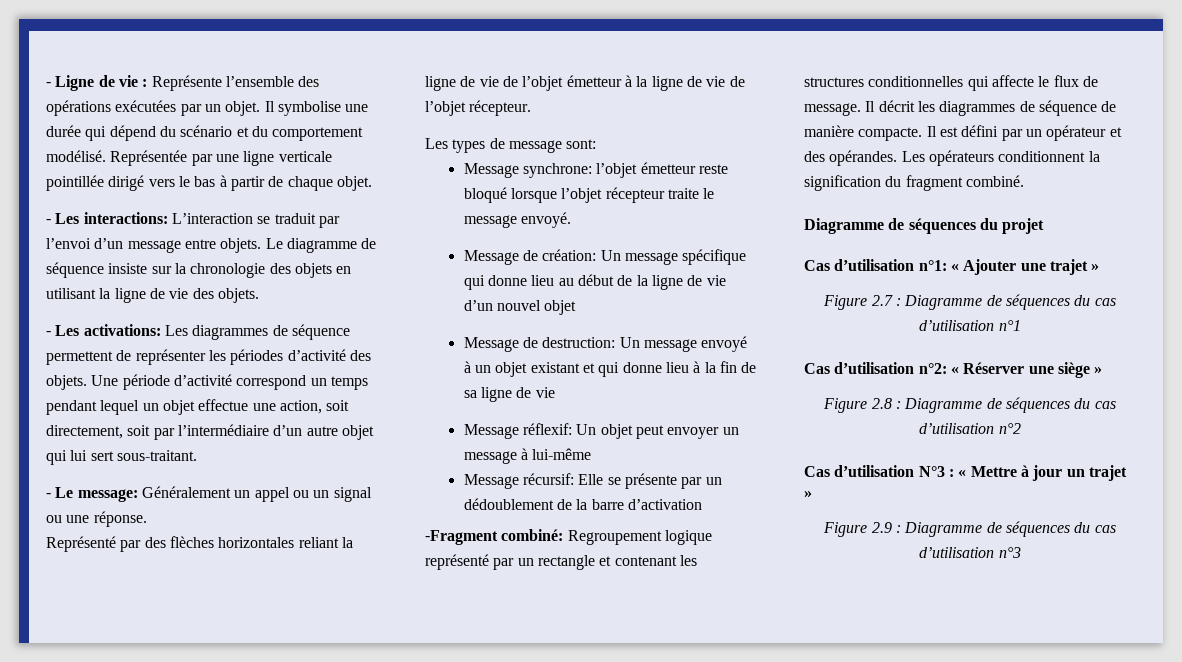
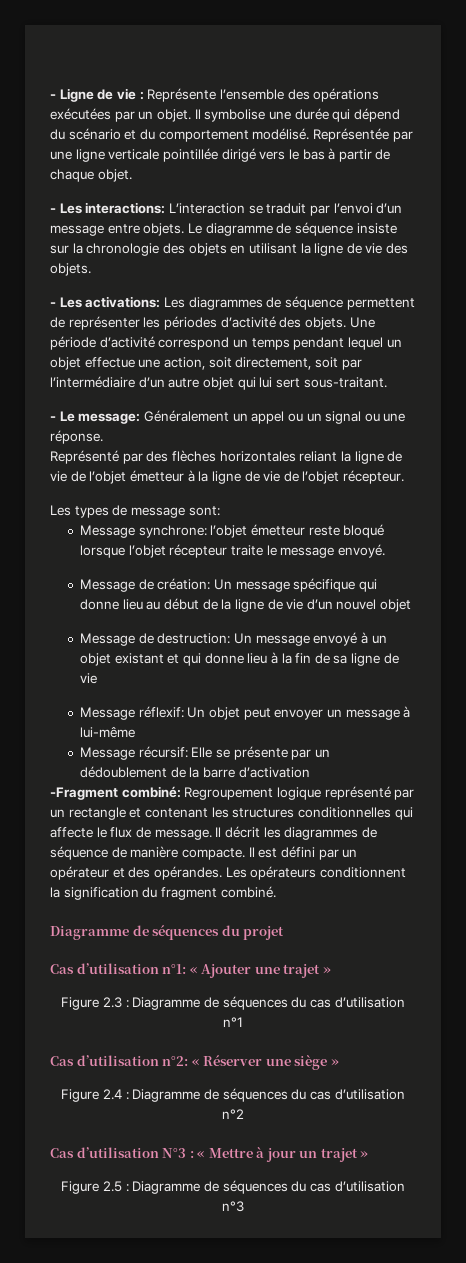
- Figure 2.7 : Diagramme de séquences du cas d’utilisation n°1
+ Figure 2.3 : Diagramme de séquences du cas d’utilisation n°1
- Figure 2.8 : Diagramme de séquences du cas d’utilisation n°2
+ Figure 2.4 : Diagramme de séquences du cas d’utilisation n°2
- Figure 2.9 : Diagramme de séquences du cas d’utilisation n°3
+ Figure 2.5 : Diagramme de séquences du cas d’utilisation n°3

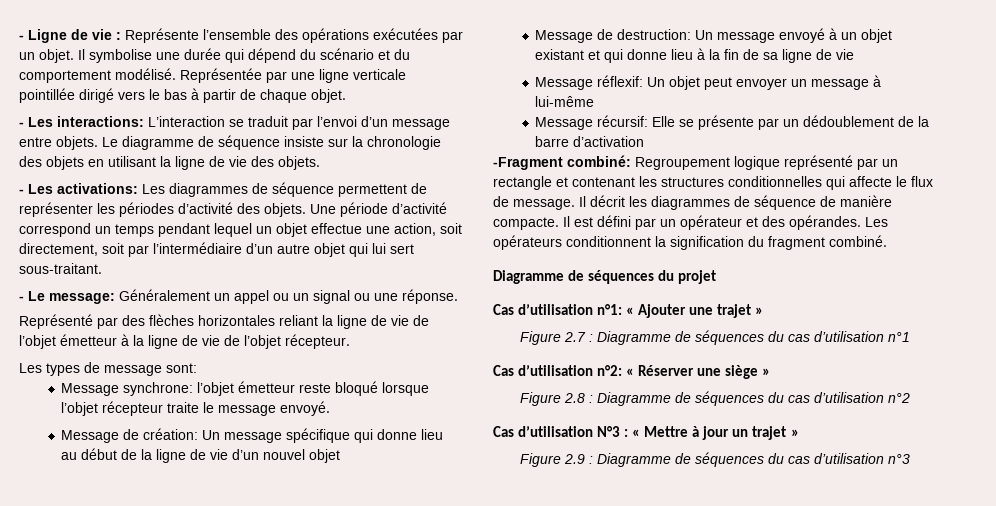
- Figure 2.3 : Diagramme de séquences du cas d’utilisation n°1
+ Figure 2.7 : Diagramme de séquences du cas d’utilisation n°1
- Figure 2.4 : Diagramme de séquences du cas d’utilisation n°2
+ Figure 2.8 : Diagramme de séquences du cas d’utilisation n°2
- Figure 2.5 : Diagramme de séquences du cas d’utilisation n°3
+ Figure 2.9 : Diagramme de séquences du cas d’utilisation n°3

